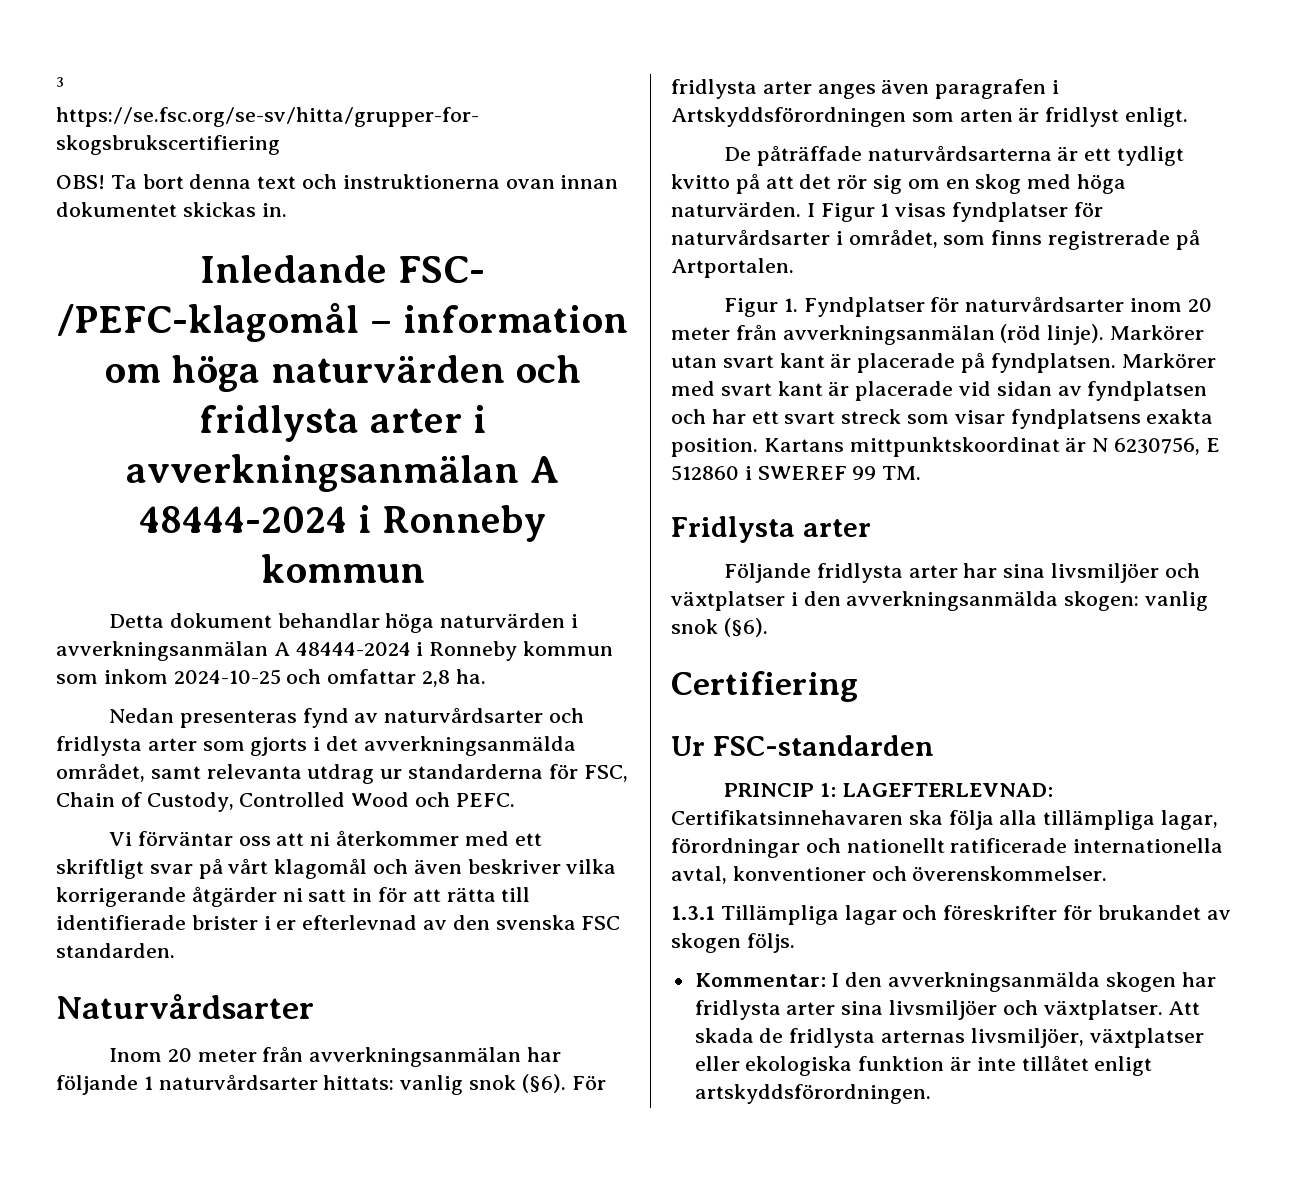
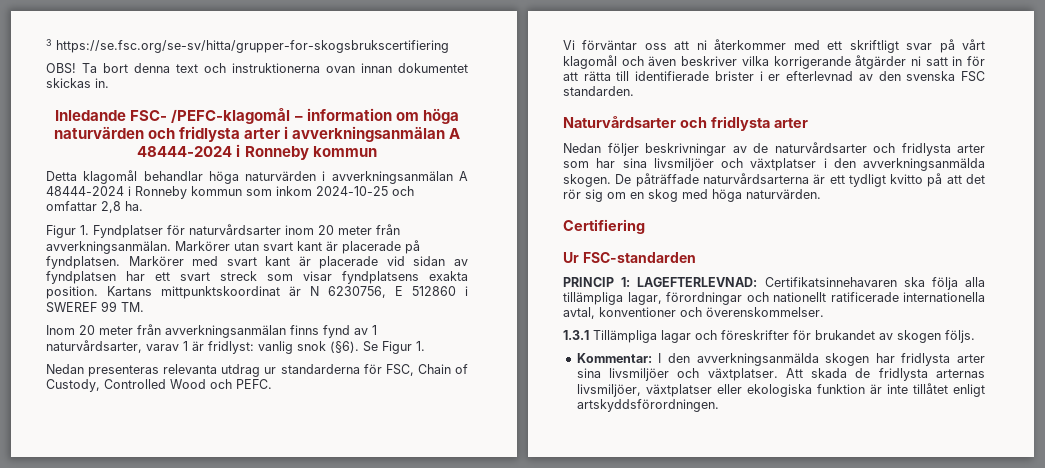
- Detta dokument behandlar höga naturvärden i avverkningsanmälan A 48444-2024 i Ronneby kommun som inkom 2024-10-25 och omfattar 2,8 ha.
+ Detta klagomål behandlar höga naturvärden i avverkningsanmälan A 48444-2024 i Ronneby kommun som inkom 2024-10-25 och omfattar 2,8 ha.
- Nedan presenteras fynd av naturvårdsarter och fridlysta arter som gjorts i det avverkningsanmälda området, samt relevanta utdrag ur standarderna för FSC, Chain of Custody, Controlled Wood och PEFC.
+ Figur 1. Fyndplatser för naturvårdsarter inom 20 meter från avverkningsanmälan. Markörer utan svart kant är placerade på fyndplatsen. Markörer med svart kant är placerade vid sidan av fyndplatsen har ett svart streck som visar fyndplatsens exakta position. Kartans mittpunktskoordinat är N 6230756, E 512860 i SWEREF 99 TM.
+ Inom 20 meter från avverkningsanmälan finns fynd av 1 naturvårdsarter, varav 1 är fridlyst: vanlig snok (§6). Se Figur 1.
+ Nedan presenteras relevanta utdrag ur standarderna för FSC, Chain of Custody, Controlled Wood och PEFC.
- Naturvårdsarter
- Inom 20 meter från avverkningsanmälan har följande 1 naturvårdsarter hittats: vanlig snok (§6). För fridlysta arter anges även paragrafen i Artskyddsförordningen som arten är fridlyst enligt.
- De påträffade naturvårdsarterna är ett tydligt kvitto på att det rör sig om en skog med höga naturvärden. I Figur 1 visas fyndplatser för naturvårdsarter i området, som finns registrerade på Artportalen.
- Figur 1. Fyndplatser för naturvårdsarter inom 20 meter från avverkningsanmälan (röd linje). Markörer utan svart kant är placerade på fyndplatsen. Markörer med svart kant är placerade vid sidan av fyndplatsen och har ett svart streck som visar fyndplatsens exakta position. Kartans mittpunktskoordinat är N 6230756, E 512860 i SWEREF 99 TM.
- Fridlysta arter
- Följande fridlysta arter har sina livsmiljöer och växtplatser i den avverkningsanmälda skogen: vanlig snok (§6).
+ Naturvårdsarter och fridlysta arter
+ Nedan följer beskrivningar av de naturvårdsarter och fridlysta arter som har sina livsmiljöer och växtplatser i den avverkningsanmälda skogen. De påträffade naturvårdsarterna är ett tydligt kvitto på att det rör sig om en skog med höga naturvärden.

